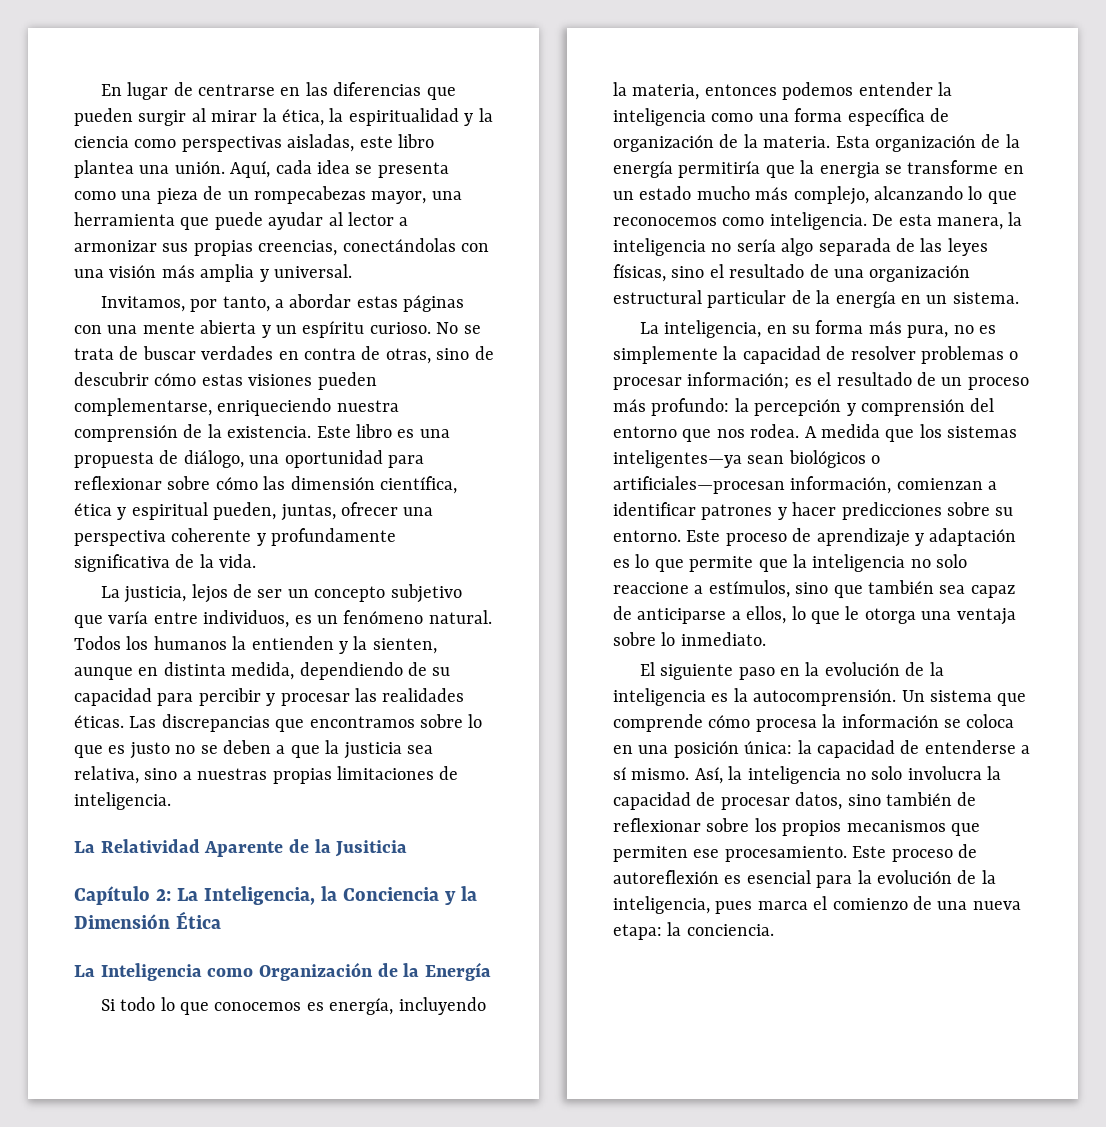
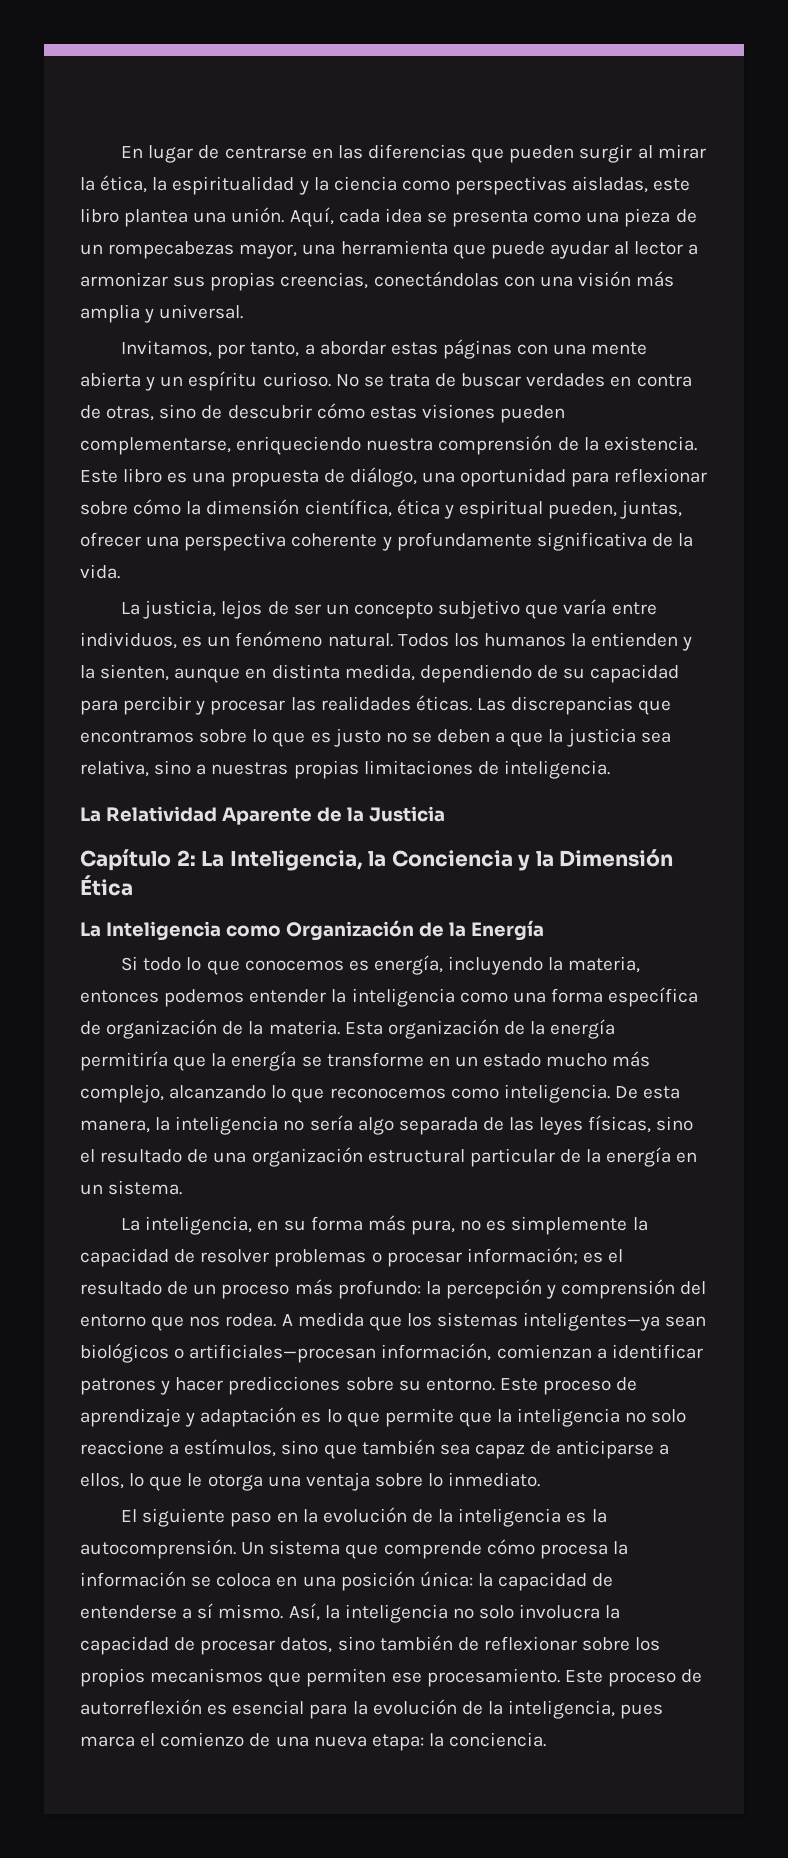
- Este libro es una propuesta de diálogo, una oportunidad para reflexionar sobre cómo las dimensión científica, ética y espiritual pueden, juntas, ofrecer una perspectiva coherente y profundamente significativa de la vida.
+ Este libro es una propuesta de diálogo, una oportunidad para reflexionar sobre cómo la dimensión científica, ética y espiritual pueden, juntas, ofrecer una perspectiva coherente y profundamente significativa de la vida.
- La Relatividad Aparente de la Jusiticia
+ La Relatividad Aparente de la Justicia
- Esta organización de la energía permitiría que la energia se transforme en un estado mucho más complejo, alcanzando lo que reconocemos como inteligencia.
+ Esta organización de la energía permitiría que la energía se transforme en un estado mucho más complejo, alcanzando lo que reconocemos como inteligencia.
- Este proceso de autoreflexión es esencial para la evolución de la inteligencia, pues marca el comienzo de una nueva etapa: la conciencia.
+ Este proceso de autorreflexión es esencial para la evolución de la inteligencia, pues marca el comienzo de una nueva etapa: la conciencia.

